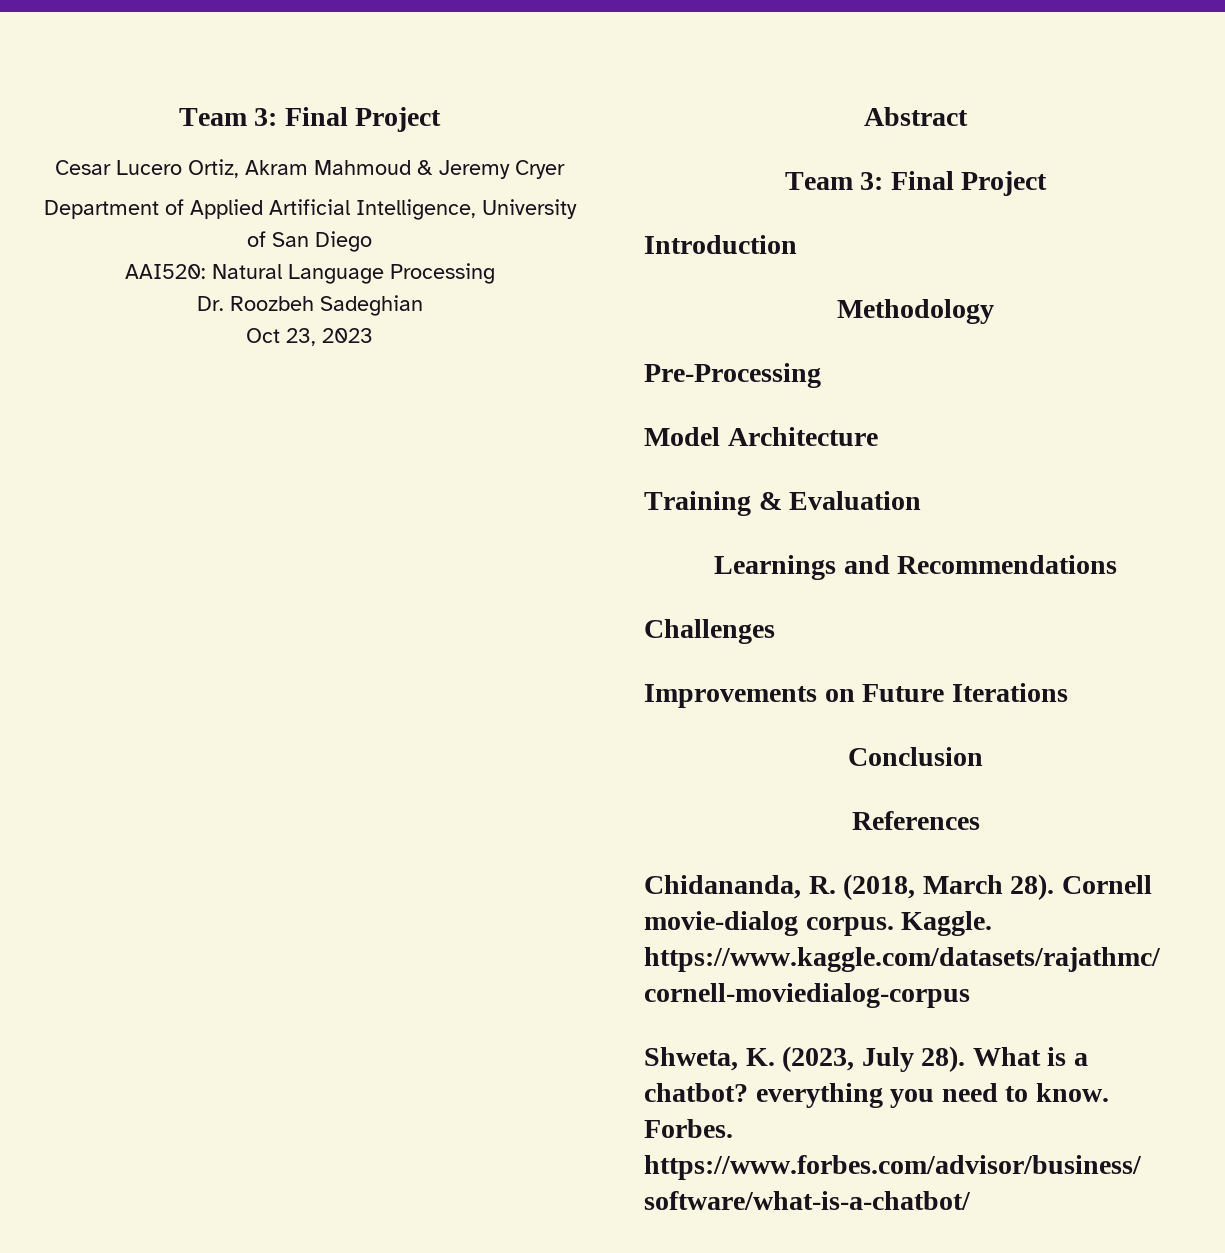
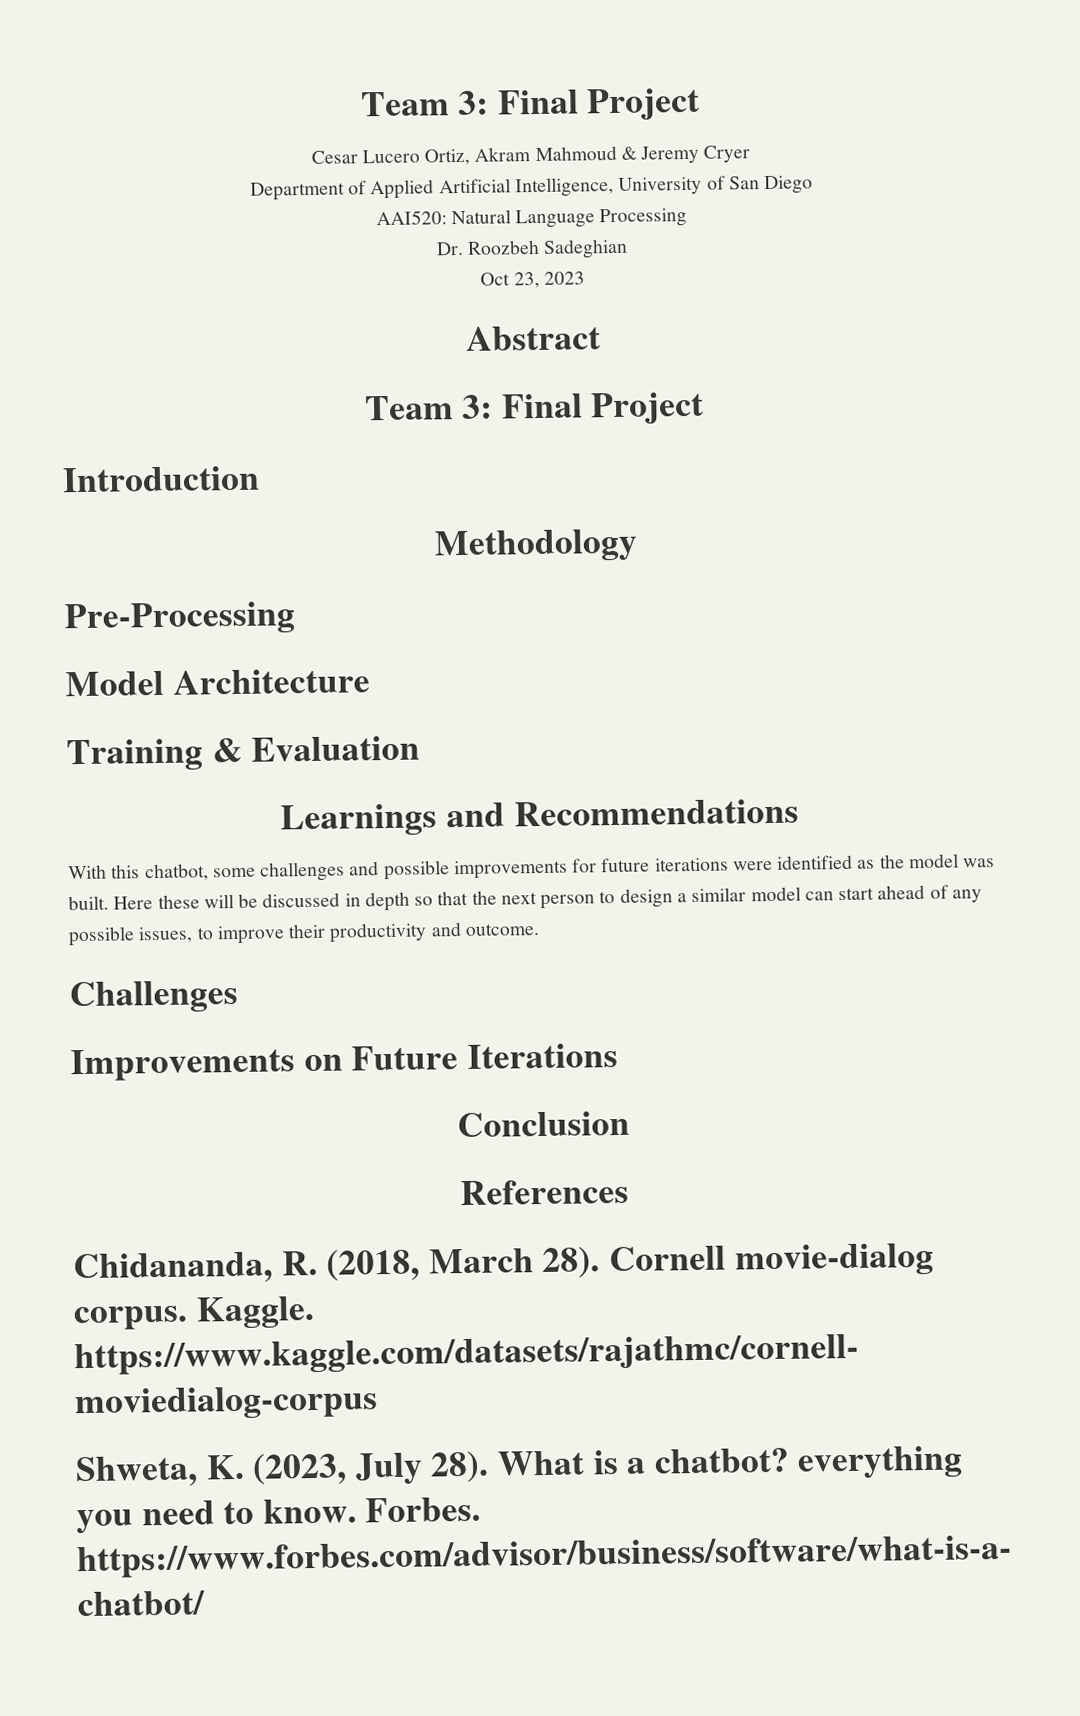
+ With this chatbot, some challenges and possible improvements for future iterations were identified as the model was built. Here these will be discussed in depth so that the next person to design a similar model can start ahead of any possible issues, to improve their productivity and outcome.

